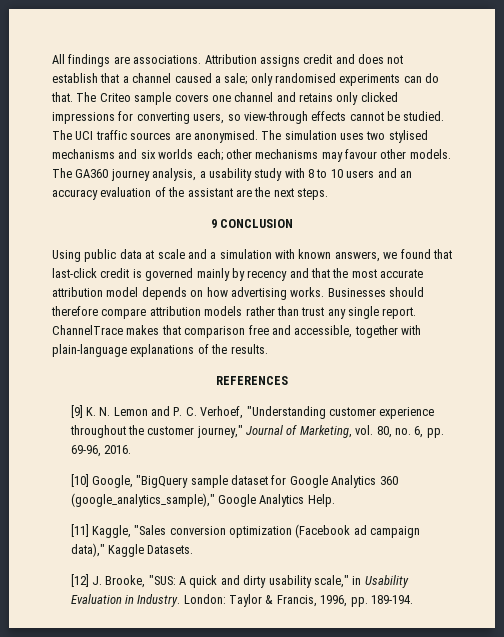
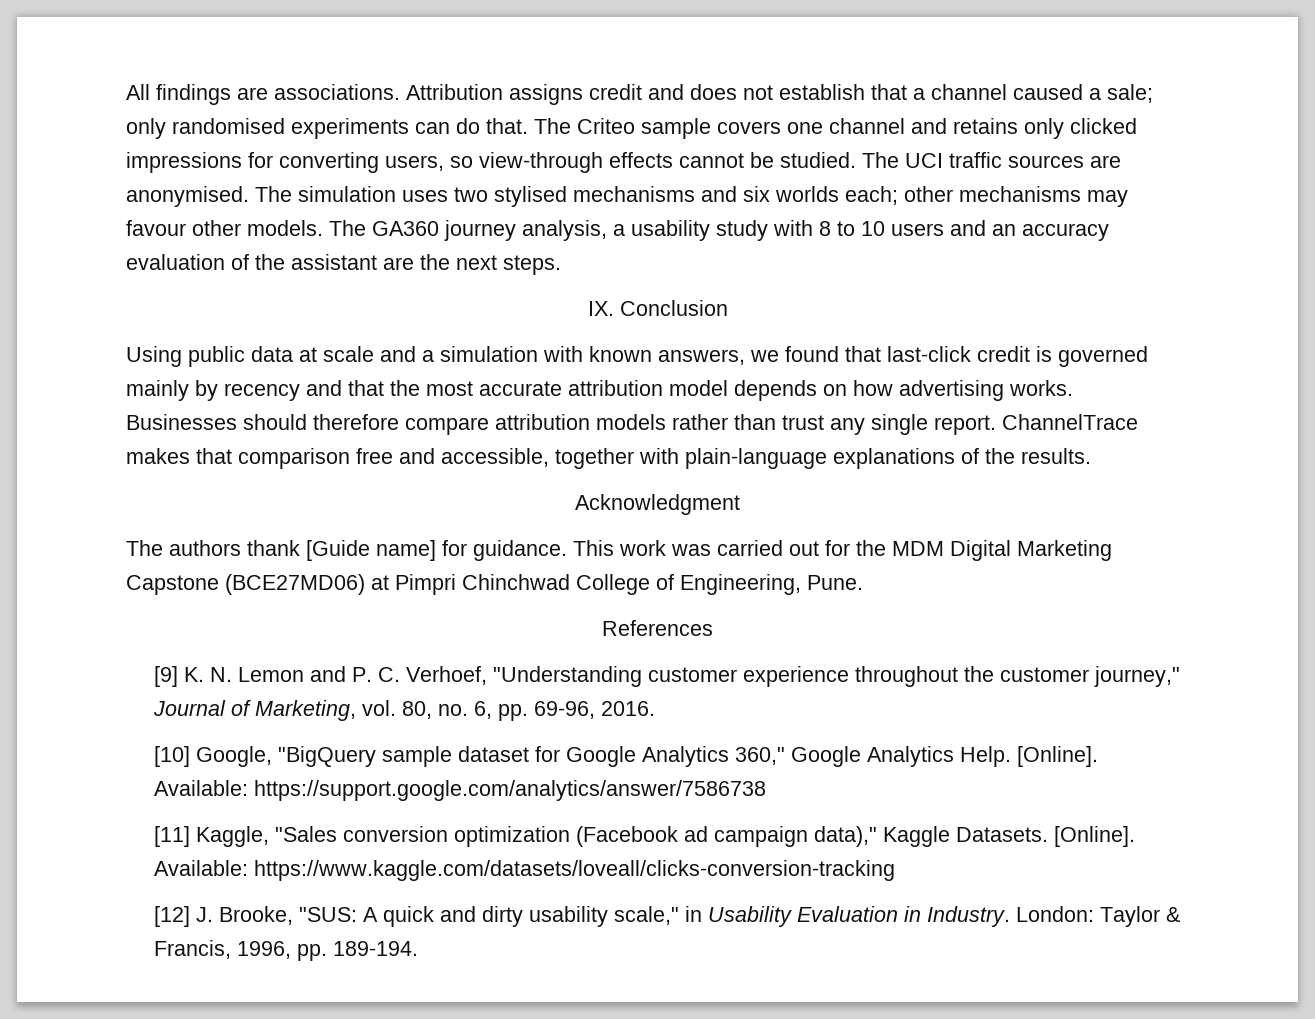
- 9 CONCLUSION
+ IX. Conclusion
- REFERENCES
+ Acknowledgment
+ The authors thank [Guide name] for guidance. This work was carried out for the MDM Digital Marketing Capstone (BCE27MD06) at Pimpri Chinchwad College of Engineering, Pune.
+ References
- [10] Google, "BigQuery sample dataset for Google Analytics 360 (google_analytics_sample)," Google Analytics Help.
+ [10] Google, "BigQuery sample dataset for Google Analytics 360," Google Analytics Help. [Online]. Available: https://support.google.com/analytics/answer/7586738
+ [Online]. Available: https://www.kaggle.com/datasets/loveall/clicks-conversion-tracking

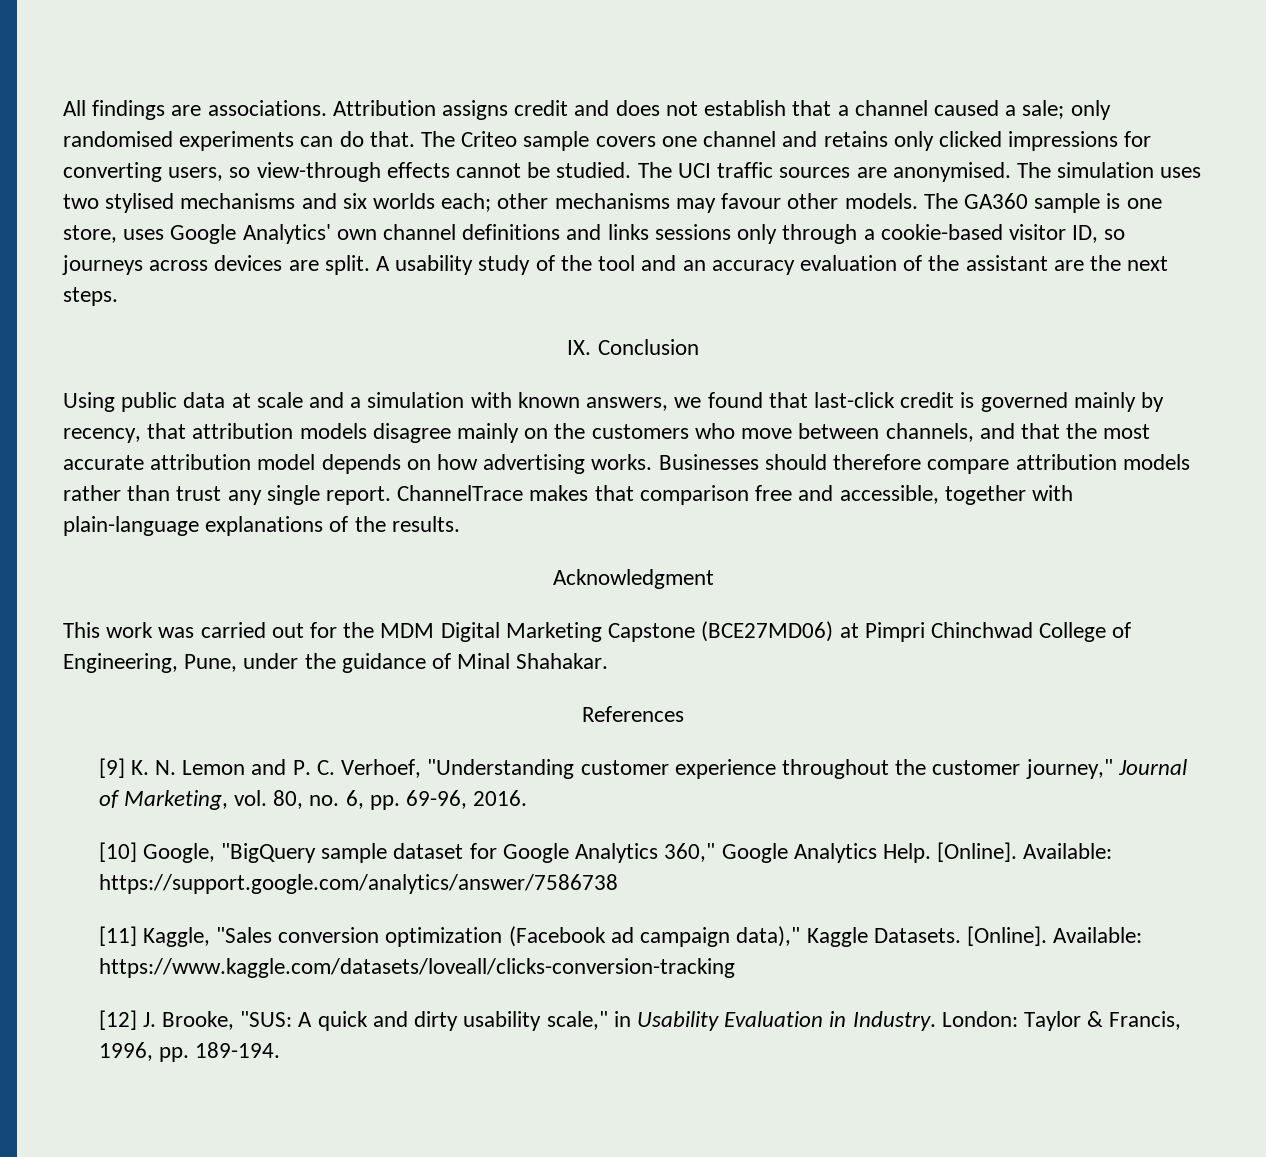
- The GA360 journey analysis, a usability study with 8 to 10 users and an accuracy evaluation of the assistant are the next steps.
+ The GA360 sample is one store, uses Google Analytics' own channel definitions and links sessions only through a cookie-based visitor ID, so journeys across devices are split. A usability study of the tool and an accuracy evaluation of the assistant are the next steps.
- Using public data at scale and a simulation with known answers, we found that last-click credit is governed mainly by recency and that the most accurate attribution model depends on how advertising works.
+ Using public data at scale and a simulation with known answers, we found that last-click credit is governed mainly by recency, that attribution models disagree mainly on the customers who move between channels, and that the most accurate attribution model depends on how advertising works.
- The authors thank [Guide name] for guidance. This work was carried out for the MDM Digital Marketing Capstone (BCE27MD06) at Pimpri Chinchwad College of Engineering, Pune.
+ This work was carried out for the MDM Digital Marketing Capstone (BCE27MD06) at Pimpri Chinchwad College of Engineering, Pune, under the guidance of Minal Shahakar.

